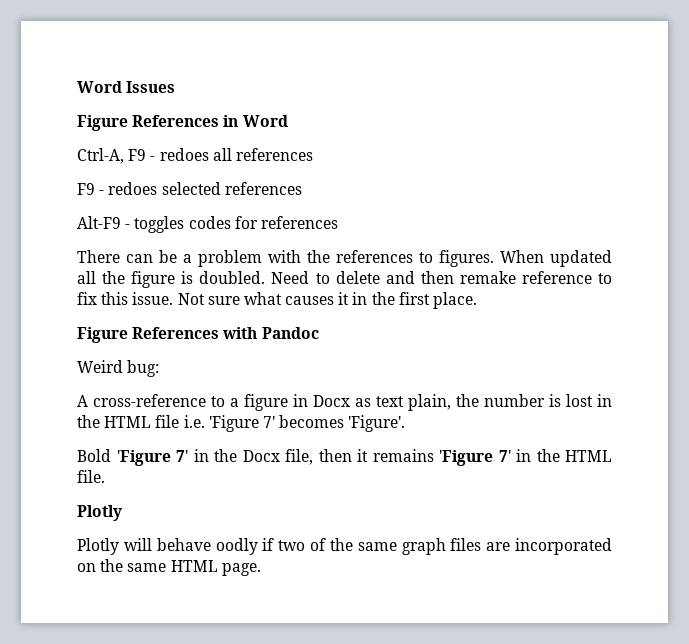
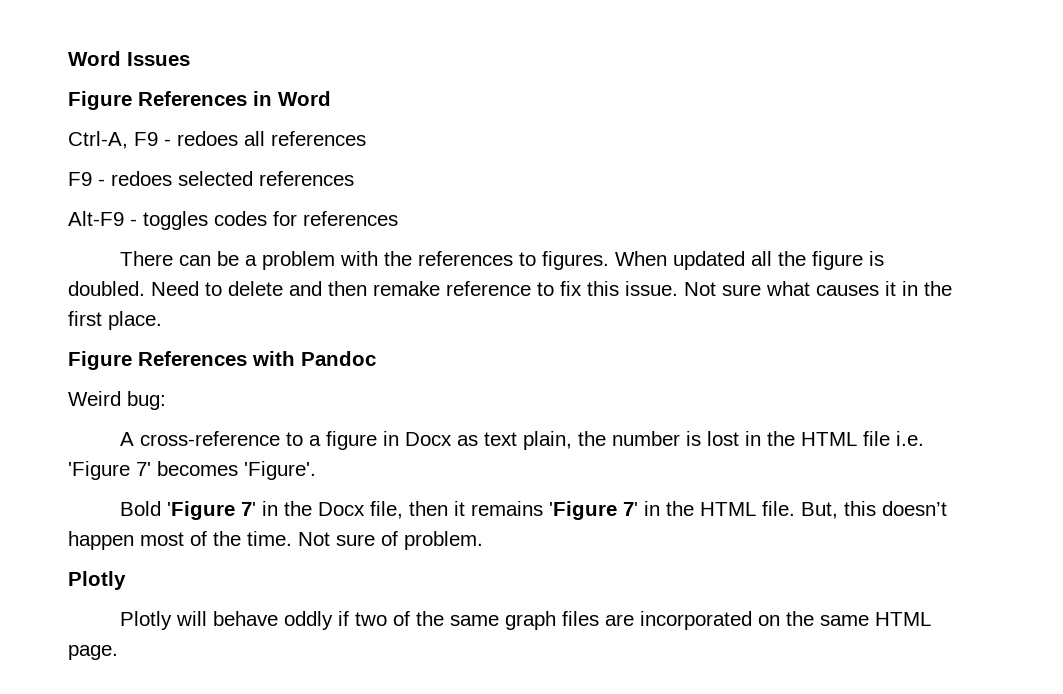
+ But, this doesn’t happen most of the time. Not sure of problem.
- Plotly will behave oodly if two of the same graph files are incorporated on the same HTML page.
+ Plotly will behave oddly if two of the same graph files are incorporated on the same HTML page.

